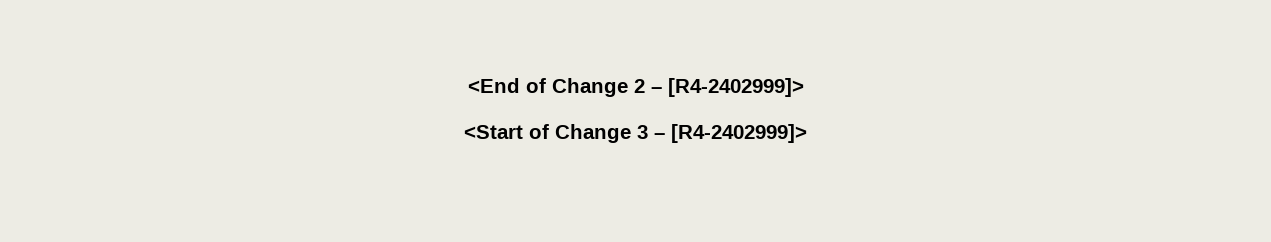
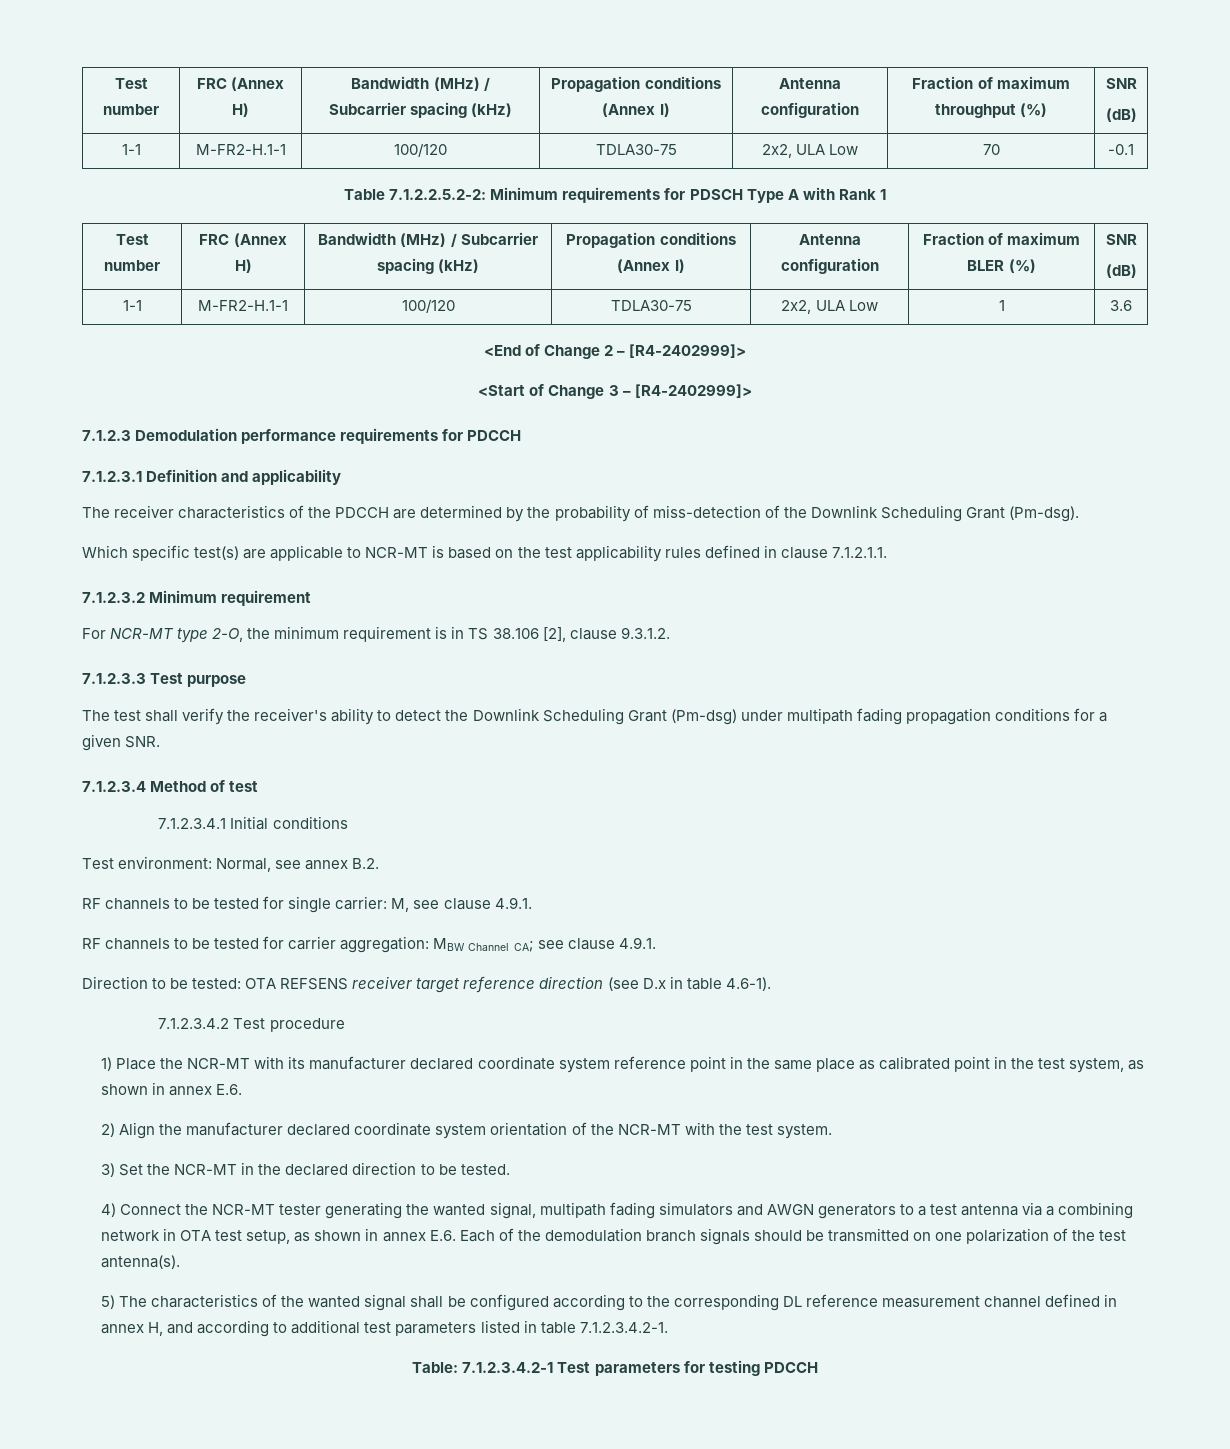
+ Test number | FRC (Annex H) | Bandwidth (MHz) / Subcarrier spacing (kHz) | Propagation conditions (Annex I) | Antenna configuration | Fraction of maximum throughput (%) | SNR
+ (dB)
+ 1-1 | M-FR2-H.1-1 | 100/120 | TDLA30-75 | 2x2, ULA Low | 70 | -0.1
+ Table 7.1.2.2.5.2-2: Minimum requirements for PDSCH Type A with Rank 1
+ Test number | FRC (Annex H) | Bandwidth (MHz) / Subcarrier spacing (kHz) | Propagation conditions (Annex I) | Antenna configuration | Fraction of maximum BLER (%) | SNR
+ (dB)
+ 1-1 | M-FR2-H.1-1 | 100/120 | TDLA30-75 | 2x2, ULA Low | 1 | 3.6
+ 7.1.2.3 Demodulation performance requirements for PDCCH
+ 7.1.2.3.1 Definition and applicability
+ The receiver characteristics of the PDCCH are determined by the probability of miss-detection of the Downlink Scheduling Grant (Pm-dsg).
+ Which specific test(s) are applicable to NCR-MT is based on the test applicability rules defined in clause 7.1.2.1.1.
+ 7.1.2.3.2 Minimum requirement
+ For NCR-MT type 2-O, the minimum requirement is in TS 38.106 [2], clause 9.3.1.2.
+ 7.1.2.3.3 Test purpose
+ The test shall verify the receiver's ability to detect the Downlink Scheduling Grant (Pm-dsg) under multipath fading propagation conditions for a given SNR.
+ 7.1.2.3.4 Method of test
+ 7.1.2.3.4.1 Initial conditions
+ Test environment: Normal, see annex B.2.
+ RF channels to be tested for single carrier: M, see clause 4.9.1.
+ RF channels to be tested for carrier aggregation: MBW Channel CA; see clause 4.9.1.
+ Direction to be tested: OTA REFSENS receiver target reference direction (see D.x in table 4.6-1).
+ 7.1.2.3.4.2 Test procedure
+ 1) Place the NCR-MT with its manufacturer declared coordinate system reference point in the same place as calibrated point in the test system, as shown in annex E.6.
+ 2) Align the manufacturer declared coordinate system orientation of the NCR-MT with the test system.
+ 3) Set the NCR-MT in the declared direction to be tested.
+ 4) Connect the NCR-MT tester generating the wanted signal, multipath fading simulators and AWGN generators to a test antenna via a combining network in OTA test setup, as shown in annex E.6. Each of the demodulation branch signals should be transmitted on one polarization of the test antenna(s).
+ 5) The characteristics of the wanted signal shall be configured according to the corresponding DL reference measurement channel defined in annex H, and according to additional test parameters listed in table 7.1.2.3.4.2-1.
+ Table: 7.1.2.3.4.2-1 Test parameters for testing PDCCH

